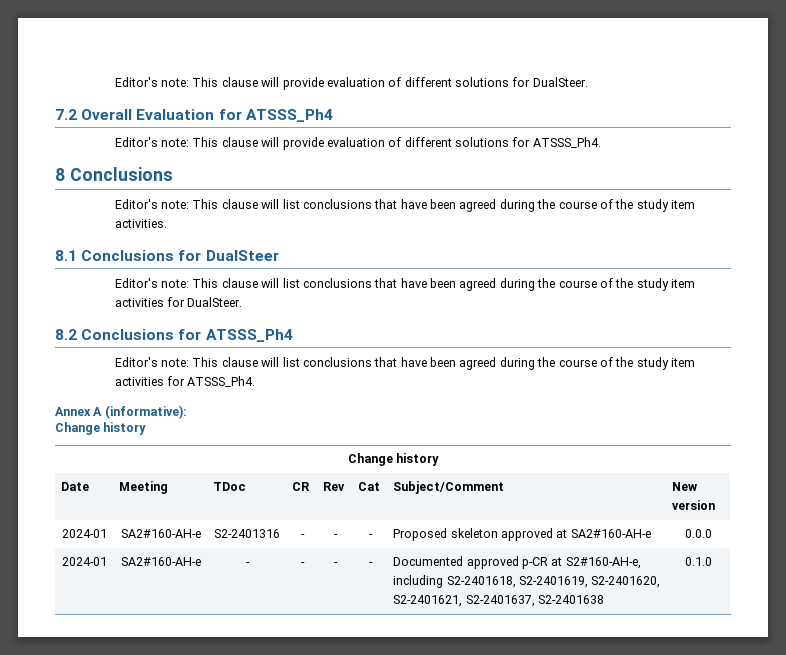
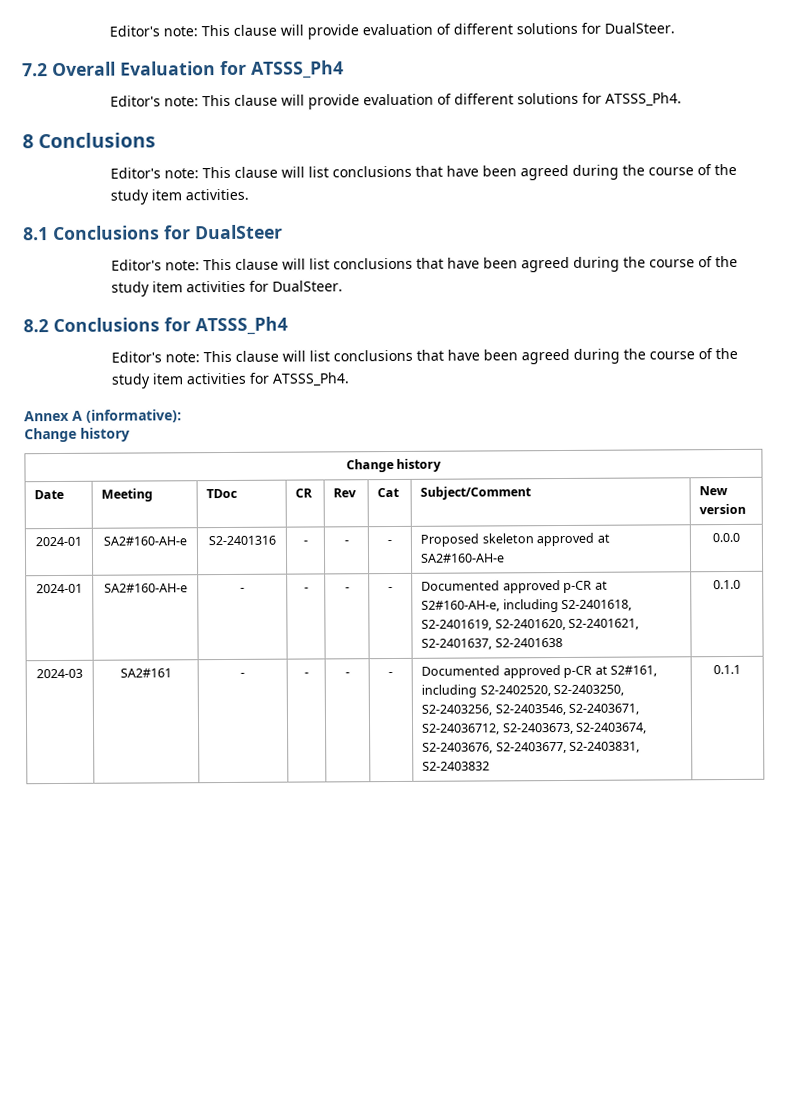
+ 2024-03 | SA2#161 | - | - | - | - | Documented approved p-CR at S2#161, including S2-2402520, S2-2403250, S2-2403256, S2-2403546, S2-2403671, S2-24036712, S2-2403673, S2-2403674, S2-2403676, S2-2403677, S2-2403831, S2-2403832 | 0.1.1

